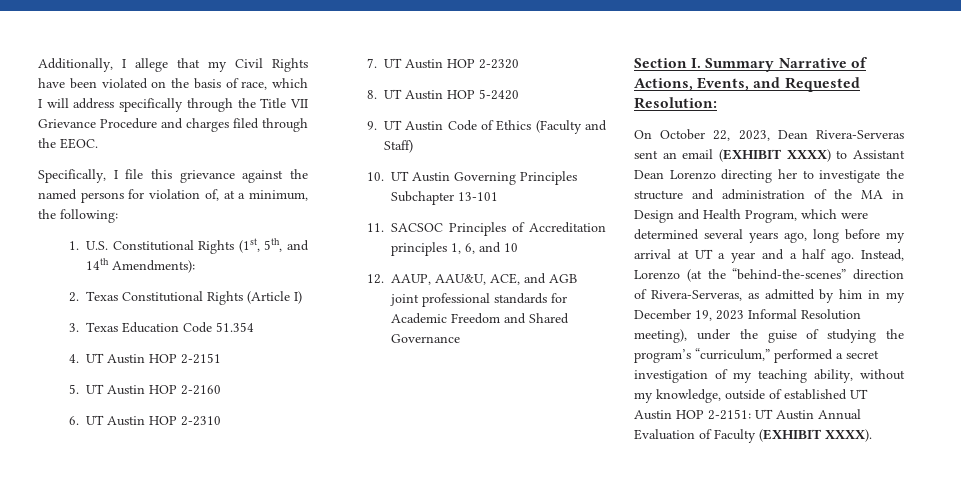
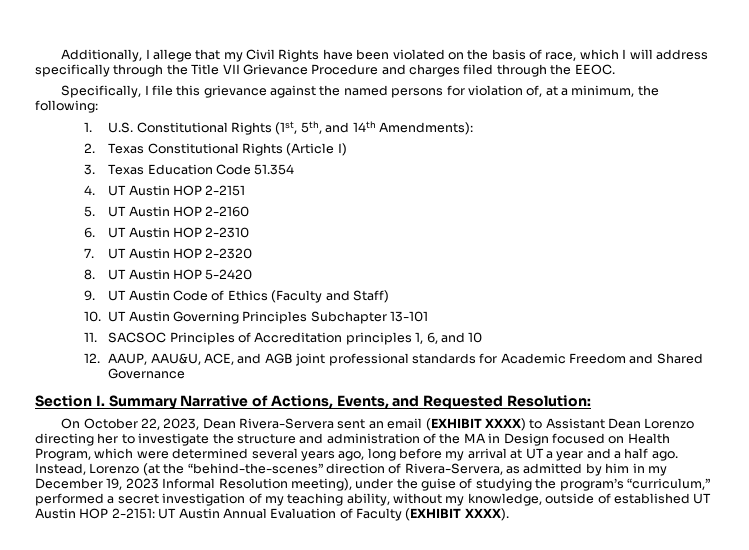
- On October 22, 2023, Dean Rivera-Serveras sent an email (EXHIBIT XXXX) to Assistant Dean Lorenzo directing her to investigate the structure and administration of the MA in Design and Health Program, which were determined several years ago, long before my arrival at UT a year and a half ago.
+ On October 22, 2023, Dean Rivera-Servera sent an email (EXHIBIT XXXX) to Assistant Dean Lorenzo directing her to investigate the structure and administration of the MA in Design focused on Health Program, which were determined several years ago, long before my arrival at UT a year and a half ago.
- Instead, Lorenzo (at the “behind-the-scenes” direction of Rivera-Serveras, as admitted by him in my December 19, 2023 Informal Resolution meeting), under the guise of studying the program’s “curriculum,” performed a secret investigation of my teaching ability, without my knowledge, outside of established UT Austin HOP 2-2151: UT Austin Annual Evaluation of Faculty (EXHIBIT XXXX).
+ Instead, Lorenzo (at the “behind-the-scenes” direction of Rivera-Servera, as admitted by him in my December 19, 2023 Informal Resolution meeting), under the guise of studying the program’s “curriculum,” performed a secret investigation of my teaching ability, without my knowledge, outside of established UT Austin HOP 2-2151: UT Austin Annual Evaluation of Faculty (EXHIBIT XXXX).

